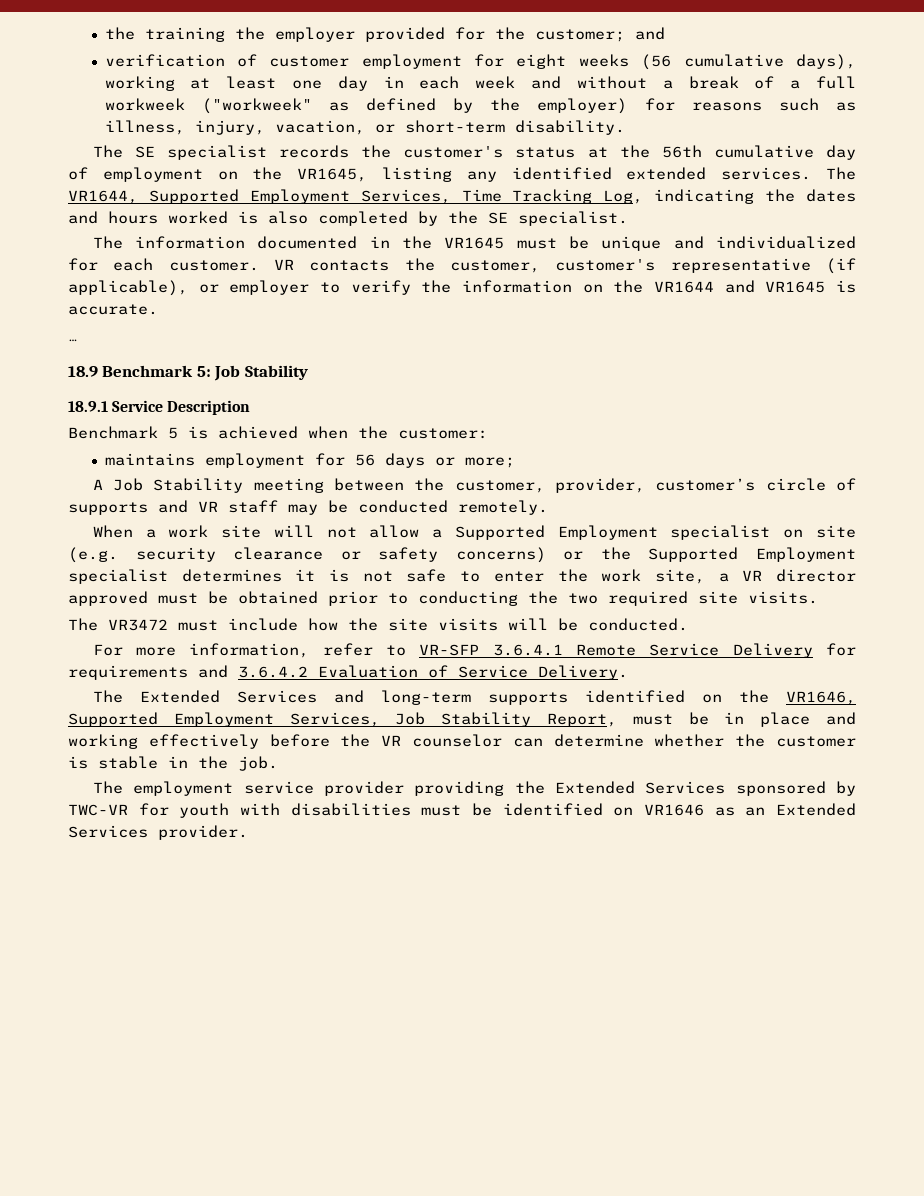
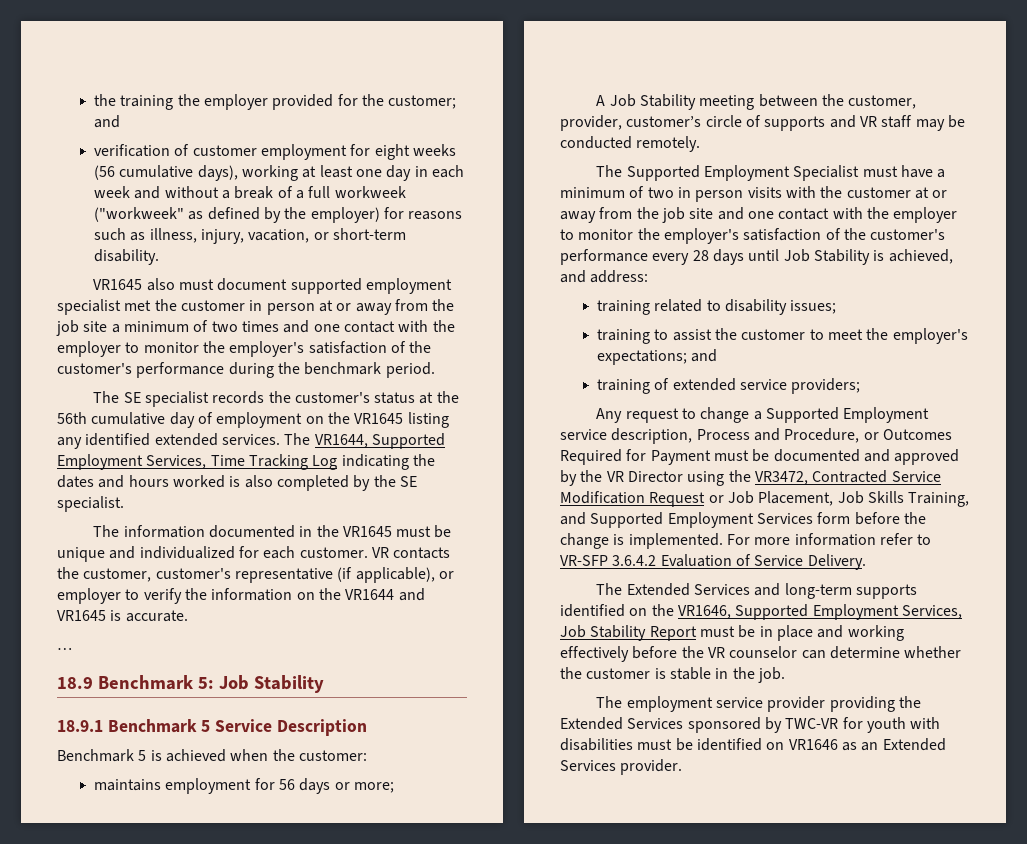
+ VR1645 also must document supported employment specialist met the customer in person at or away from the job site a minimum of two times and one contact with the employer to monitor the employer's satisfaction of the customer's performance during the benchmark period.
- The SE specialist records the customer's status at the 56th cumulative day of employment on the VR1645, listing any identified extended services.
+ The SE specialist records the customer's status at the 56th cumulative day of employment on the VR1645 listing any identified extended services.
- The VR1644, Supported Employment Services, Time Tracking Log, indicating the dates and hours worked is also completed by the SE specialist.
+ The VR1644, Supported Employment Services, Time Tracking Log indicating the dates and hours worked is also completed by the SE specialist.
- 18.9.1 Service Description
+ 18.9.1 Benchmark 5 Service Description
- When a work site will not allow a Supported Employment specialist on site (e.g. security clearance or safety concerns) or the Supported Employment specialist determines it is not safe to enter the work site, a VR director approved must be obtained prior to conducting the two required site visits.
- The VR3472 must include how the site visits will be conducted.
- For more information, refer to VR-SFP 3.6.4.1 Remote Service Delivery for requirements and 3.6.4.2 Evaluation of Service Delivery.
+ The Supported Employment Specialist must have a minimum of two in person visits with the customer at or away from the job site and one contact with the employer to monitor the employer's satisfaction of the customer's performance every 28 days until Job Stability is achieved, and address:
+ training related to disability issues;
+ training to assist the customer to meet the employer's expectations; and
+ training of extended service providers;
+ Any request to change a Supported Employment service description, Process and Procedure, or Outcomes Required for Payment must be documented and approved by the VR Director using the VR3472, Contracted Service Modification Request or Job Placement, Job Skills Training, and Supported Employment Services form before the change is implemented. For more information refer to VR-SFP 3.6.4.2 Evaluation of Service Delivery.
- The Extended Services and long-term supports identified on the VR1646, Supported Employment Services, Job Stability Report, must be in place and working effectively before the VR counselor can determine whether the customer is stable in the job.
+ The Extended Services and long-term supports identified on the VR1646, Supported Employment Services, Job Stability Report must be in place and working effectively before the VR counselor can determine whether the customer is stable in the job.

